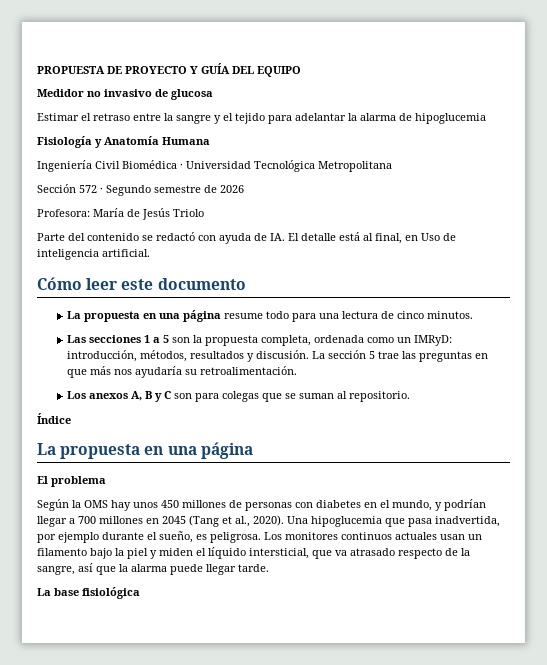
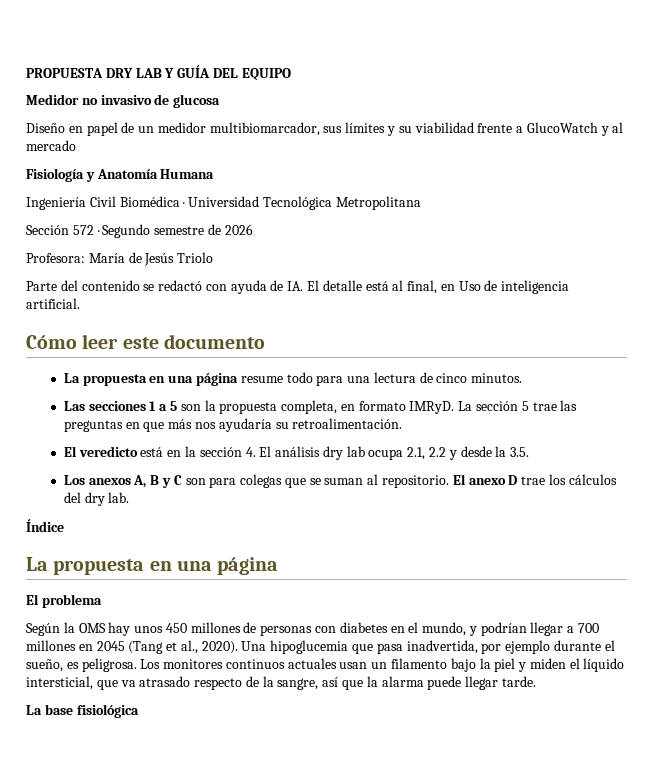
- PROPUESTA DE PROYECTO Y GUÍA DEL EQUIPO
+ PROPUESTA DRY LAB Y GUÍA DEL EQUIPO
- Estimar el retraso entre la sangre y el tejido para adelantar la alarma de hipoglucemia
+ Diseño en papel de un medidor multibiomarcador, sus límites y su viabilidad frente a GlucoWatch y al mercado
- Las secciones 1 a 5 son la propuesta completa, ordenada como un IMRyD: introducción, métodos, resultados y discusión.
+ Las secciones 1 a 5 son la propuesta completa, en formato IMRyD.
+ El veredicto está en la sección 4. El análisis dry lab ocupa 2.1, 2.2 y desde la 3.5.
+ El anexo D trae los cálculos del dry lab.

